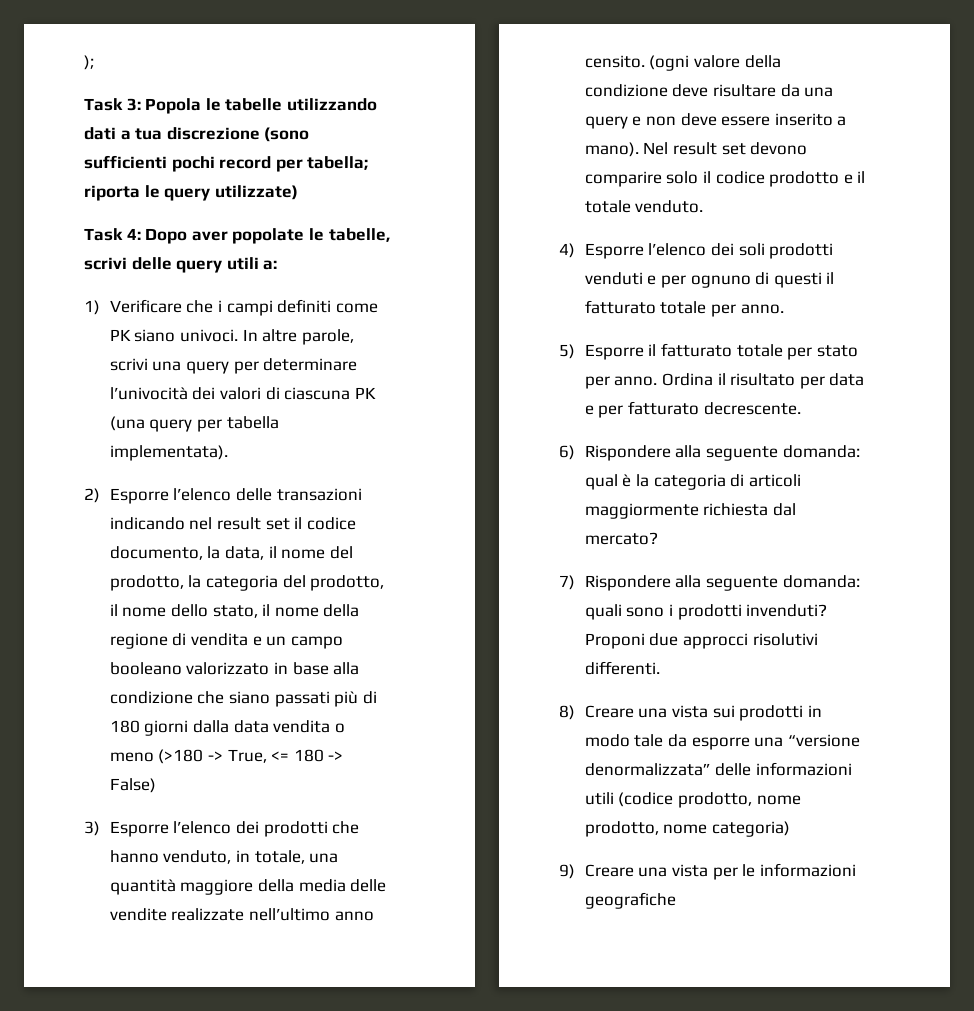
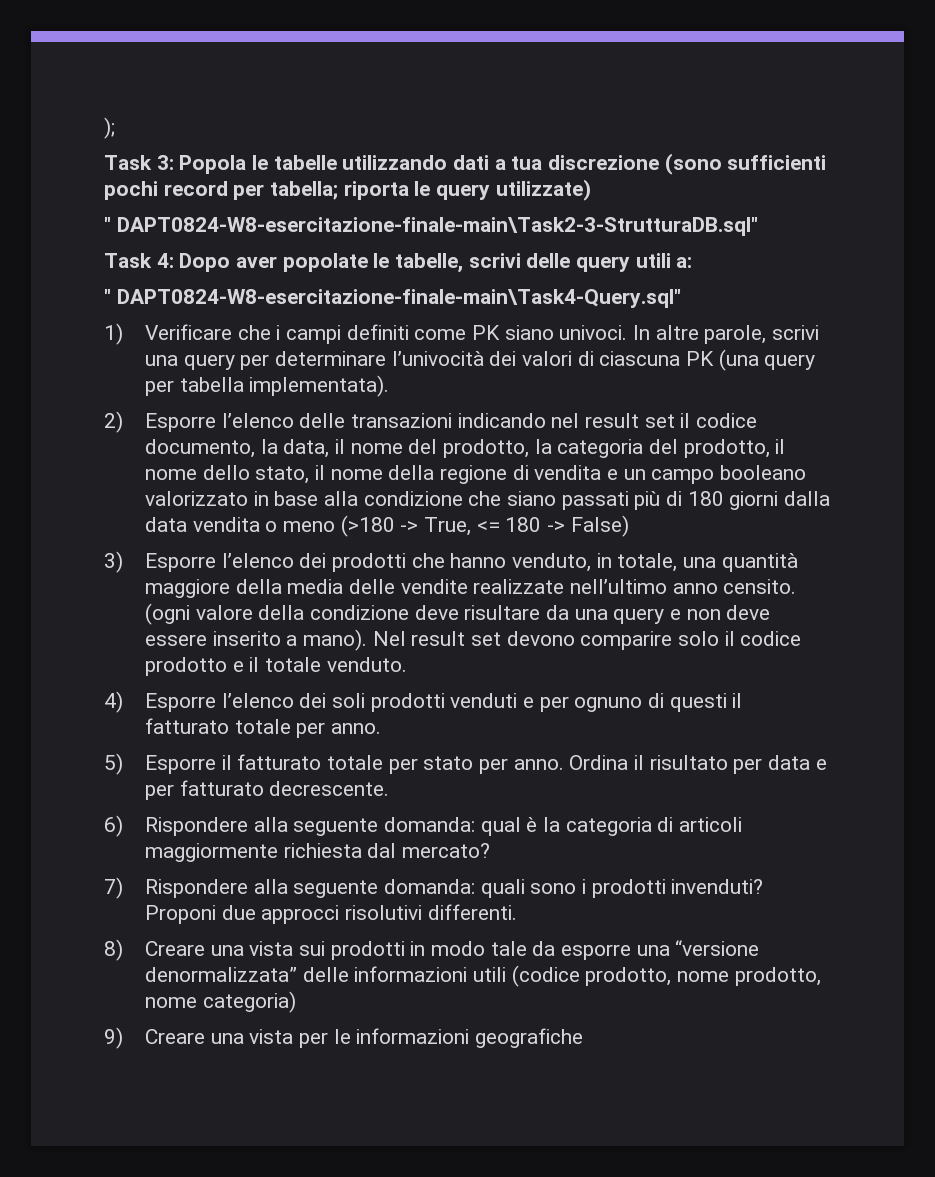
+ " DAPT0824-W8-esercitazione-finale-main\Task2-3-StrutturaDB.sql"
+ " DAPT0824-W8-esercitazione-finale-main\Task4-Query.sql"

